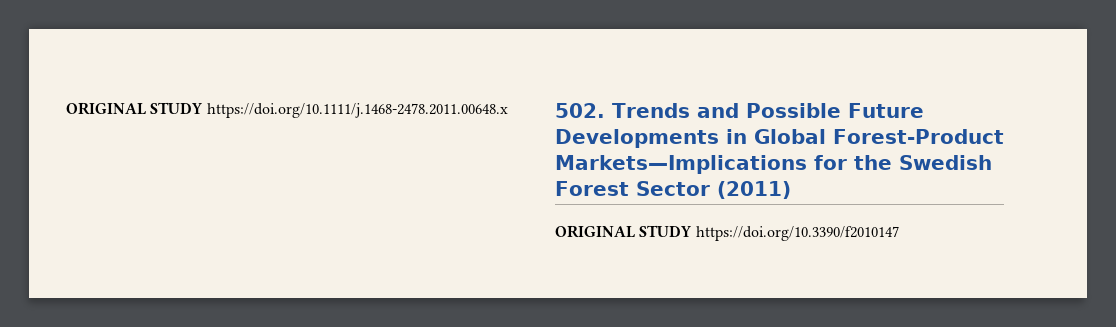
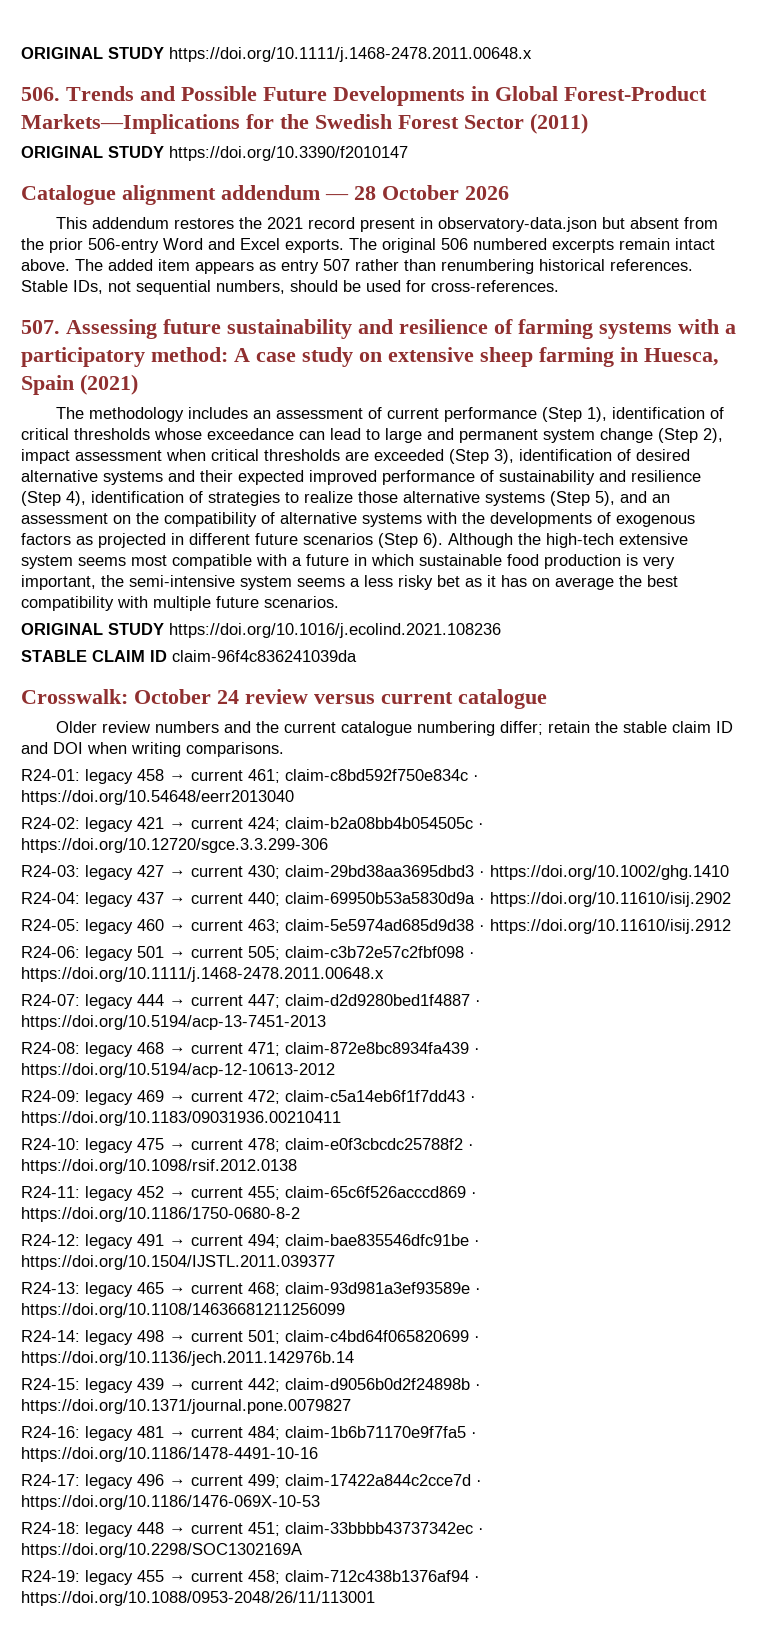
- 502. Trends and Possible Future Developments in Global Forest-Product Markets—Implications for the Swedish Forest Sector (2011)
+ 506. Trends and Possible Future Developments in Global Forest-Product Markets—Implications for the Swedish Forest Sector (2011)
+ Catalogue alignment addendum — 28 October 2026
+ This addendum restores the 2021 record present in observatory-data.json but absent from the prior 506-entry Word and Excel exports. The original 506 numbered excerpts remain intact above. The added item appears as entry 507 rather than renumbering historical references. Stable IDs, not sequential numbers, should be used for cross-references.
+ 507. Assessing future sustainability and resilience of farming systems with a participatory method: A case study on extensive sheep farming in Huesca, Spain (2021)
+ The methodology includes an assessment of current performance (Step 1), identification of critical thresholds whose exceedance can lead to large and permanent system change (Step 2), impact assessment when critical thresholds are exceeded (Step 3), identification of desired alternative systems and their expected improved performance of sustainability and resilience (Step 4), identification of strategies to realize those alternative systems (Step 5), and an assessment on the compatibility of alternative systems with the developments of exogenous factors as projected in different future scenarios (Step 6). Although the high-tech extensive system seems most compatible with a future in which sustainable food production is very important, the semi-intensive system seems a less risky bet as it has on average the best compatibility with multiple future scenarios.
+ ORIGINAL STUDY https://doi.org/10.1016/j.ecolind.2021.108236
+ STABLE CLAIM ID claim-96f4c836241039da
+ Crosswalk: October 24 review versus current catalogue
+ Older review numbers and the current catalogue numbering differ; retain the stable claim ID and DOI when writing comparisons.
+ R24-01: legacy 458 → current 461; claim-c8bd592f750e834c · https://doi.org/10.54648/eerr2013040
+ R24-02: legacy 421 → current 424; claim-b2a08bb4b054505c · https://doi.org/10.12720/sgce.3.3.299-306
+ R24-03: legacy 427 → current 430; claim-29bd38aa3695dbd3 · https://doi.org/10.1002/ghg.1410
+ R24-04: legacy 437 → current 440; claim-69950b53a5830d9a · https://doi.org/10.11610/isij.2902
+ R24-05: legacy 460 → current 463; claim-5e5974ad685d9d38 · https://doi.org/10.11610/isij.2912
+ R24-06: legacy 501 → current 505; claim-c3b72e57c2fbf098 · https://doi.org/10.1111/j.1468-2478.2011.00648.x
+ R24-07: legacy 444 → current 447; claim-d2d9280bed1f4887 · https://doi.org/10.5194/acp-13-7451-2013
+ R24-08: legacy 468 → current 471; claim-872e8bc8934fa439 · https://doi.org/10.5194/acp-12-10613-2012
+ R24-09: legacy 469 → current 472; claim-c5a14eb6f1f7dd43 · https://doi.org/10.1183/09031936.00210411
+ R24-10: legacy 475 → current 478; claim-e0f3cbcdc25788f2 · https://doi.org/10.1098/rsif.2012.0138
+ R24-11: legacy 452 → current 455; claim-65c6f526acccd869 · https://doi.org/10.1186/1750-0680-8-2
+ R24-12: legacy 491 → current 494; claim-bae835546dfc91be · https://doi.org/10.1504/IJSTL.2011.039377
+ R24-13: legacy 465 → current 468; claim-93d981a3ef93589e · https://doi.org/10.1108/14636681211256099
+ R24-14: legacy 498 → current 501; claim-c4bd64f065820699 · https://doi.org/10.1136/jech.2011.142976b.14
+ R24-15: legacy 439 → current 442; claim-d9056b0d2f24898b · https://doi.org/10.1371/journal.pone.0079827
+ R24-16: legacy 481 → current 484; claim-1b6b71170e9f7fa5 · https://doi.org/10.1186/1478-4491-10-16
+ R24-17: legacy 496 → current 499; claim-17422a844c2cce7d · https://doi.org/10.1186/1476-069X-10-53
+ R24-18: legacy 448 → current 451; claim-33bbbb43737342ec · https://doi.org/10.2298/SOC1302169A
+ R24-19: legacy 455 → current 458; claim-712c438b1376af94 · https://doi.org/10.1088/0953-2048/26/11/113001

